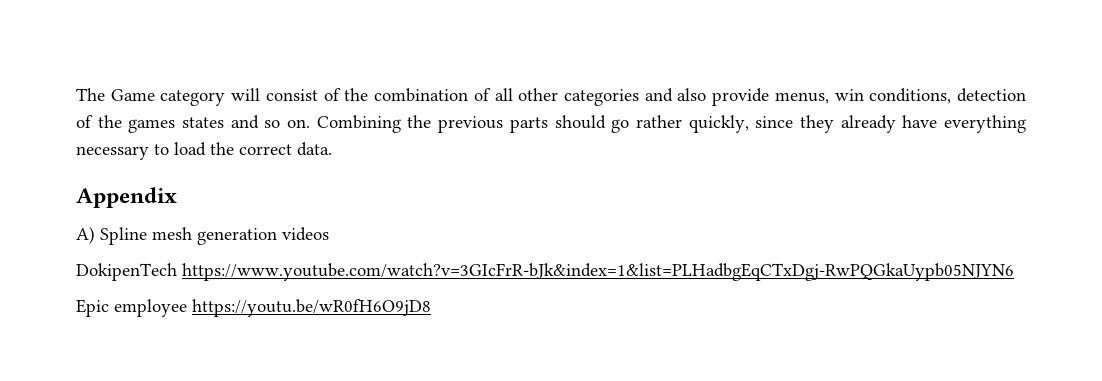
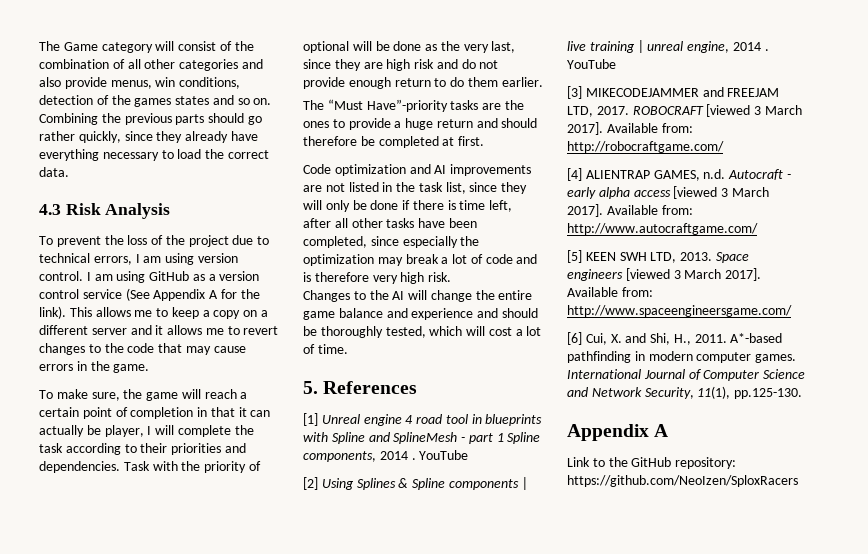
- Appendix
- A) Spline mesh generation videos
- DokipenTech https://www.youtube.com/watch?v=3GIcFrR-bJk&index=1&list=PLHadbgEqCTxDgj-RwPQGkaUypb05NJYN6
- Epic employee https://youtu.be/wR0fH6O9jD8
+ 4.3 Risk Analysis
+ To prevent the loss of the project due to technical errors, I am using version control. I am using GitHub as a version control service (See Appendix A for the link). This allows me to keep a copy on a different server and it allows me to revert changes to the code that may cause errors in the game.
+ To make sure, the game will reach a certain point of completion in that it can actually be player, I will complete the task according to their priorities and dependencies. Task with the priority of optional will be done as the very last, since they are high risk and do not provide enough return to do them earlier.
+ The “Must Have”-priority tasks are the ones to provide a huge return and should therefore be completed at first.
+ Code optimization and AI improvements are not listed in the task list, since they will only be done if there is time left, after all other tasks have been completed, since especially the optimization may break a lot of code and is therefore very high risk.
+ Changes to the AI will change the entire game balance and experience and should be thoroughly tested, which will cost a lot of time.
+ 5. References
+ [1] Unreal engine 4 road tool in blueprints with Spline and SplineMesh - part 1 Spline components, 2014 . YouTube
+ [2] Using Splines & Spline components | live training | unreal engine, 2014 . YouTube
+ [3] MIKECODEJAMMER and FREEJAM LTD, 2017. ROBOCRAFT [viewed 3 March 2017]. Available from: http://robocraftgame.com/
+ [4] ALIENTRAP GAMES, n.d. Autocraft - early alpha access [viewed 3 March 2017]. Available from: http://www.autocraftgame.com/
+ [5] KEEN SWH LTD, 2013. Space engineers [viewed 3 March 2017]. Available from: http://www.spaceengineersgame.com/
+ [6] Cui, X. and Shi, H., 2011. A*-based pathfinding in modern computer games. International Journal of Computer Science and Network Security, 11(1), pp.125-130.
+ Appendix A
+ Link to the GitHub repository: https://github.com/NeoIzen/SploxRacers

